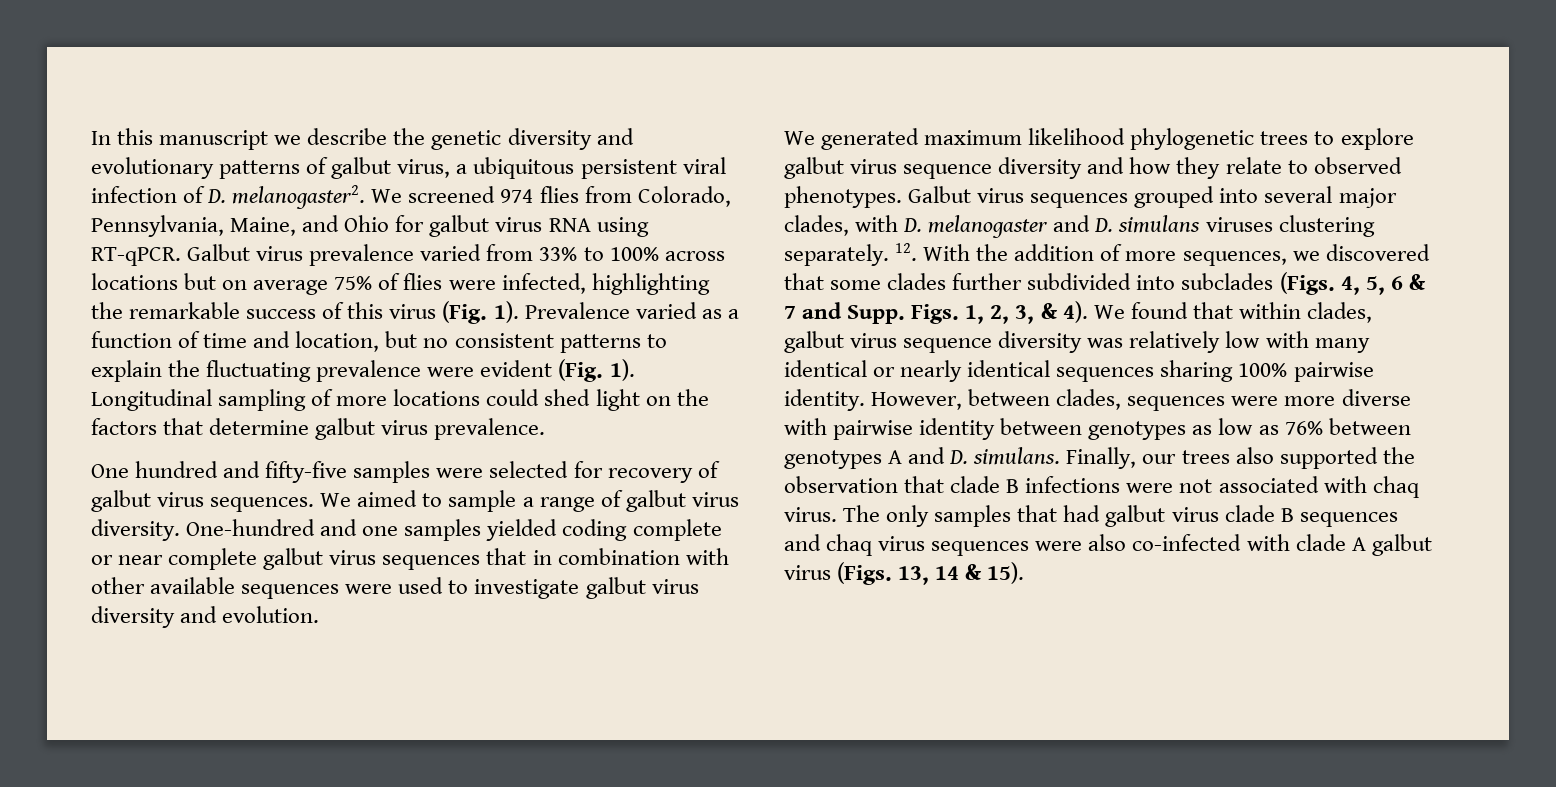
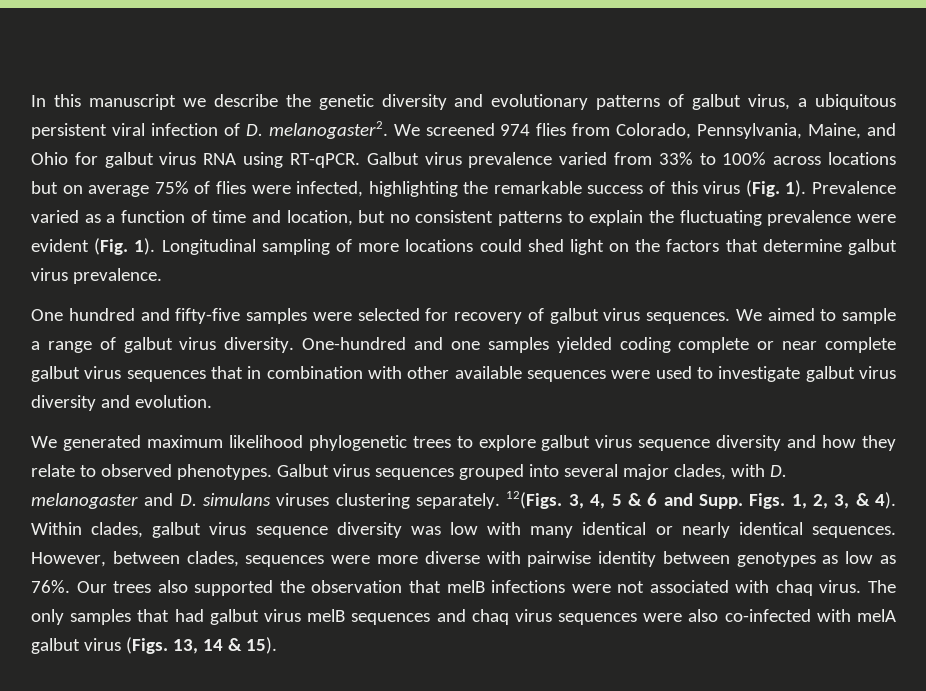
- 12. With the addition of more sequences, we discovered that some clades further subdivided into subclades (Figs. 4, 5, 6 & 7 and Supp.
+ 12(Figs. 3, 4, 5 & 6 and Supp.
- We found that within clades, galbut virus sequence diversity was relatively low with many identical or nearly identical sequences sharing 100% pairwise identity.
+ Within clades, galbut virus sequence diversity was low with many identical or nearly identical sequences.
- However, between clades, sequences were more diverse with pairwise identity between genotypes as low as 76% between genotypes A and D. simulans. Finally, our trees also supported the observation that clade B infections were not associated with chaq virus.
+ However, between clades, sequences were more diverse with pairwise identity between genotypes as low as 76%. Our trees also supported the observation that melB infections were not associated with chaq virus.
- The only samples that had galbut virus clade B sequences and chaq virus sequences were also co-infected with clade A galbut virus (Figs. 13, 14 & 15).
+ The only samples that had galbut virus melB sequences and chaq virus sequences were also co-infected with melA galbut virus (Figs. 13, 14 & 15).

